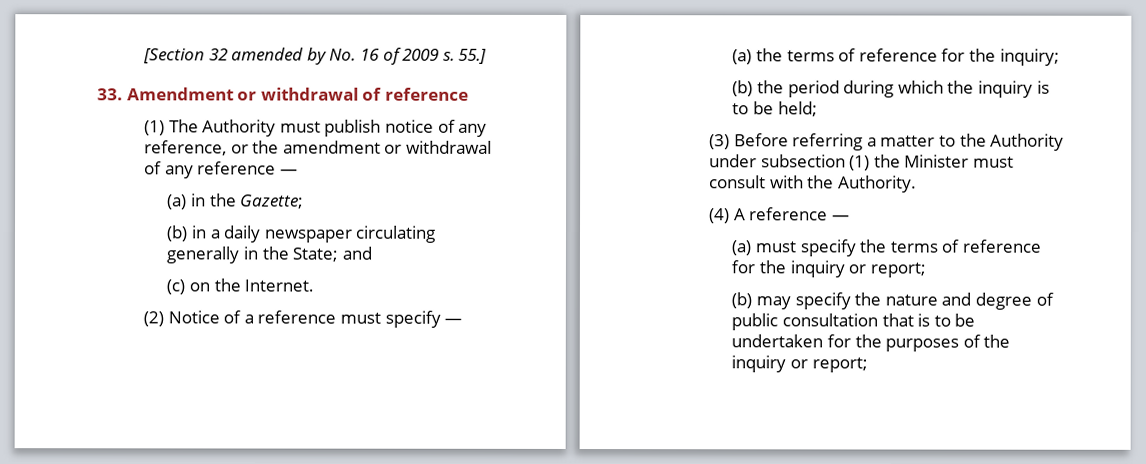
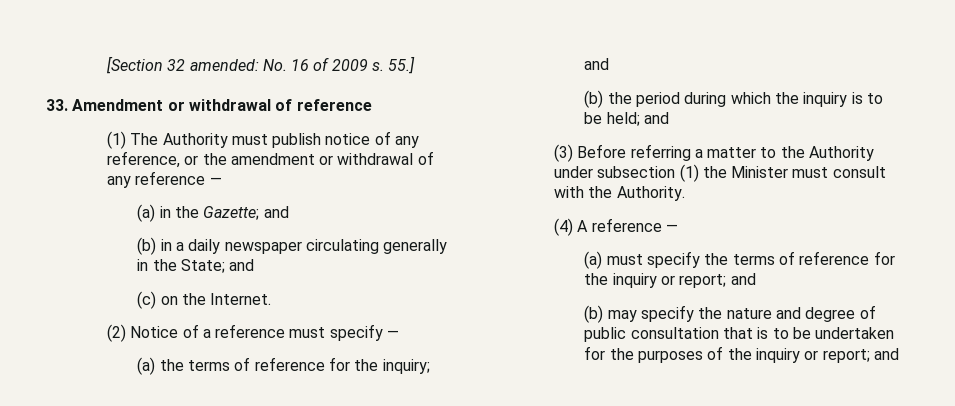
- [Section 32 amended by No. 16 of 2009 s.
+ [Section 32 amended: No. 16 of 2009 s.
- (a) in the Gazette;
+ (a) in the Gazette; and
- (a) the terms of reference for the inquiry;
+ (a) the terms of reference for the inquiry; and
- (b) the period during which the inquiry is to be held;
+ (b) the period during which the inquiry is to be held; and
- (a) must specify the terms of reference for the inquiry or report;
+ (a) must specify the terms of reference for the inquiry or report; and
- (b) may specify the nature and degree of public consultation that is to be undertaken for the purposes of the inquiry or report;
+ (b) may specify the nature and degree of public consultation that is to be undertaken for the purposes of the inquiry or report; and

